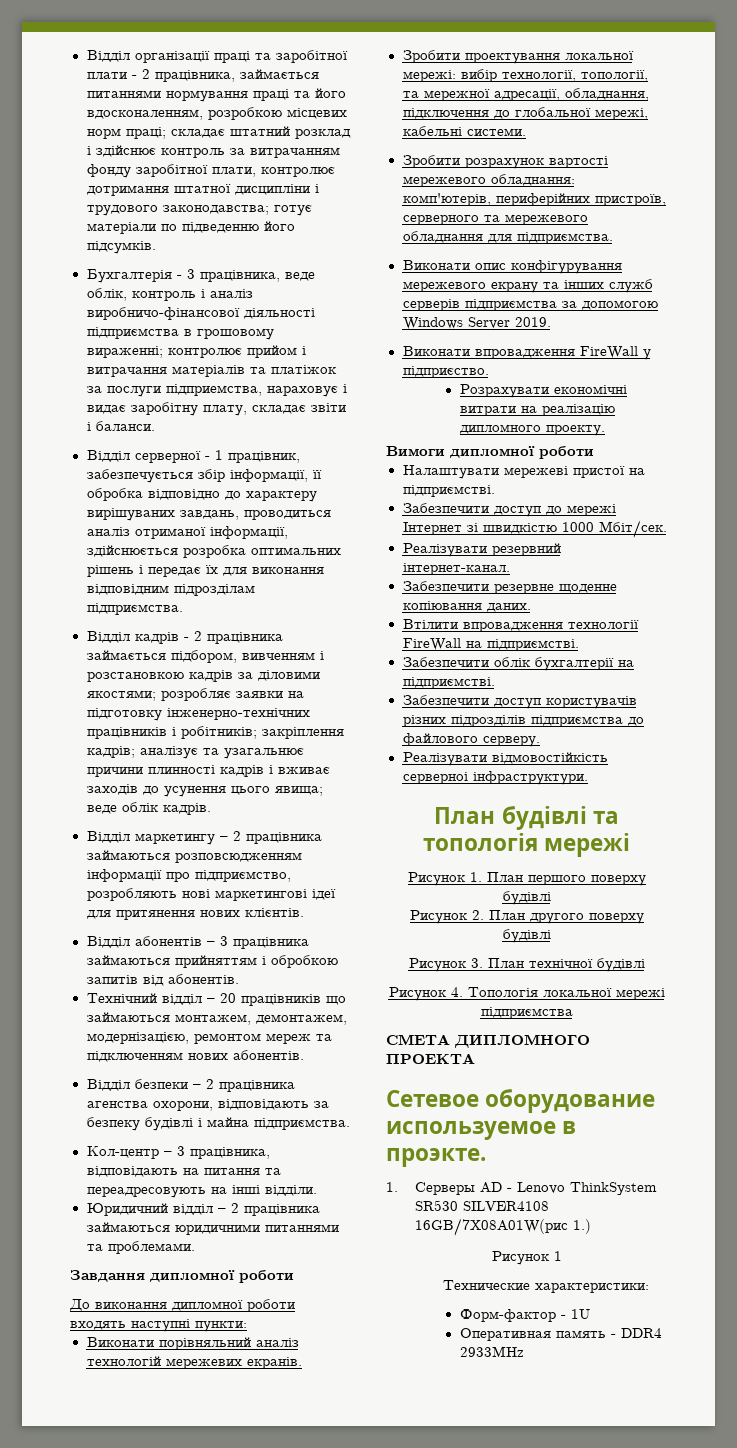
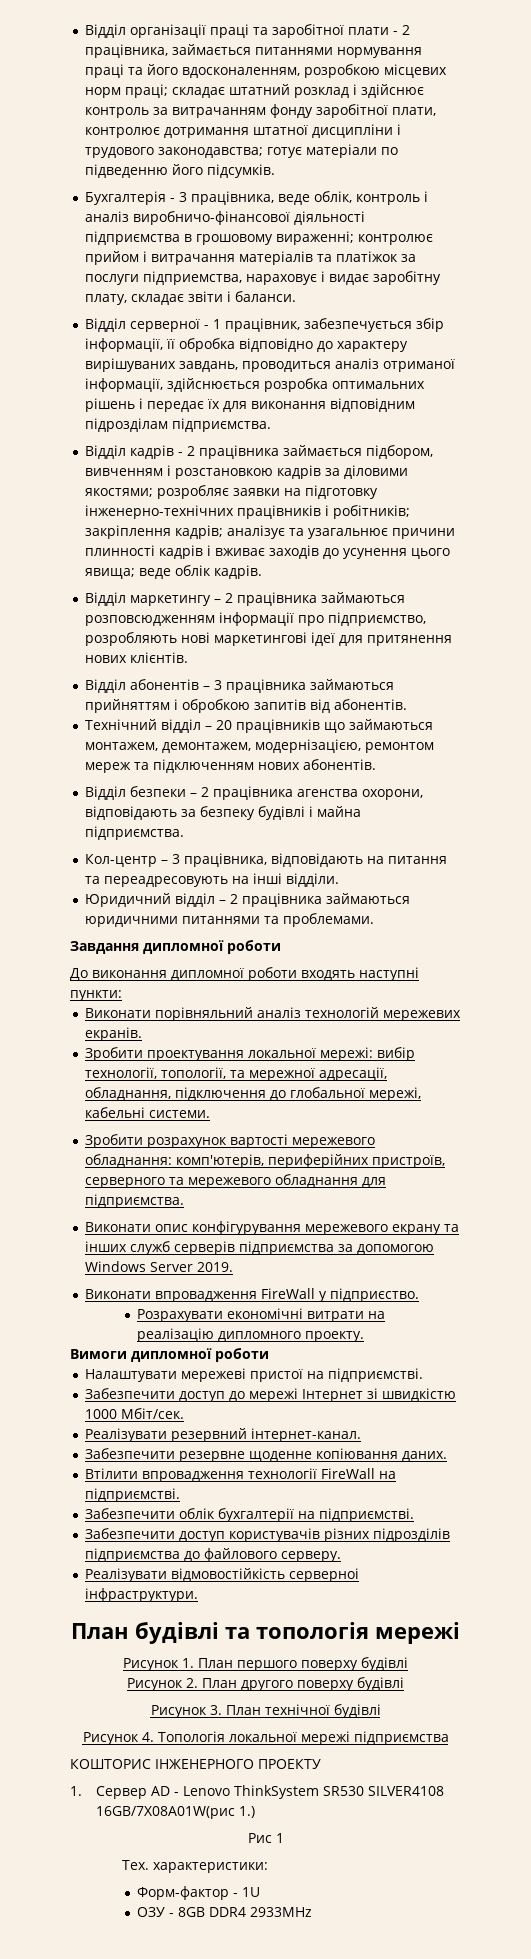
- СМЕТА ДИПЛОМНОГО ПРОЕКТА
- Сетевое оборудование используемое в проэкте.
- 1. Серверы AD - Lenovo ThinkSystem SR530 SILVER4108 16GB/7X08A01W(рис 1.)
+ КОШТОРИС ІНЖЕНЕРНОГО ПРОЕКТУ
+ 1. Сервер AD - Lenovo ThinkSystem SR530 SILVER4108 16GB/7X08A01W(рис 1.)
- Рисунок 1
+ Рис 1
- Технические характеристики:
+ Тех. характеристики:
- Оперативная память - DDR4 2933MHz
+ ОЗУ - 8GB DDR4 2933MHz

